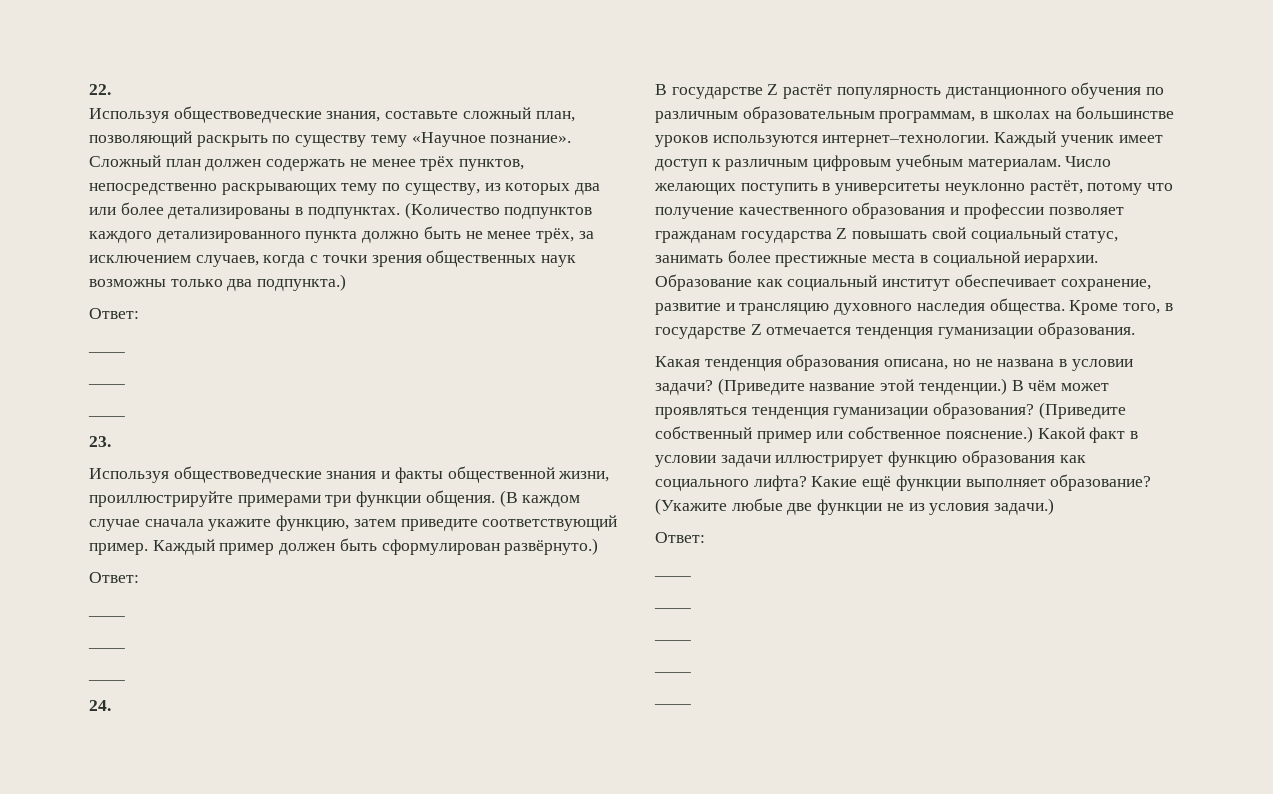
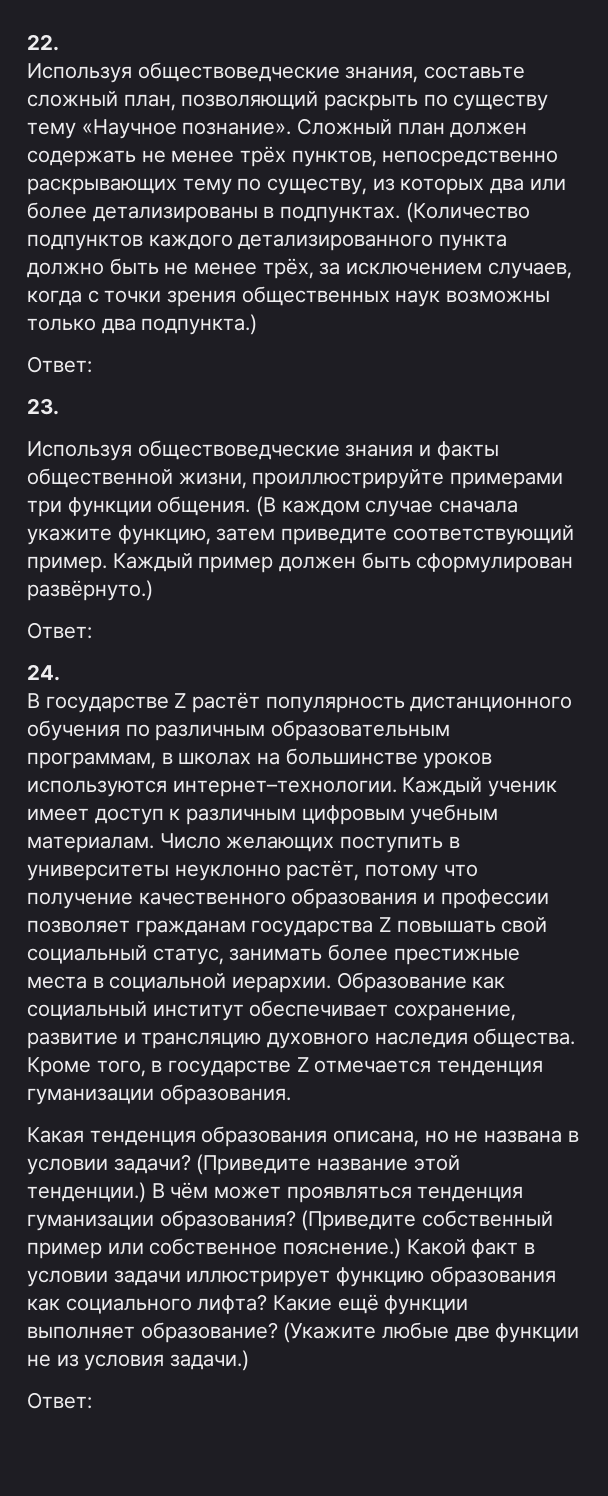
  (Количество подпунктов каждого детализированного пункта должно быть не менее трёх, за исключением случаев, когда с точки зрения общественных наук возможны только два подпункта.)
  Ответ:
- ____
- ____
- ____
  Каждый пример должен быть сформулирован развёрнуто.)
  Ответ:
- ____
- ____
- ____
  (Укажите любые две функции не из условия задачи.)
  Ответ:
- ____
- ____
- ____
- ____
- ____

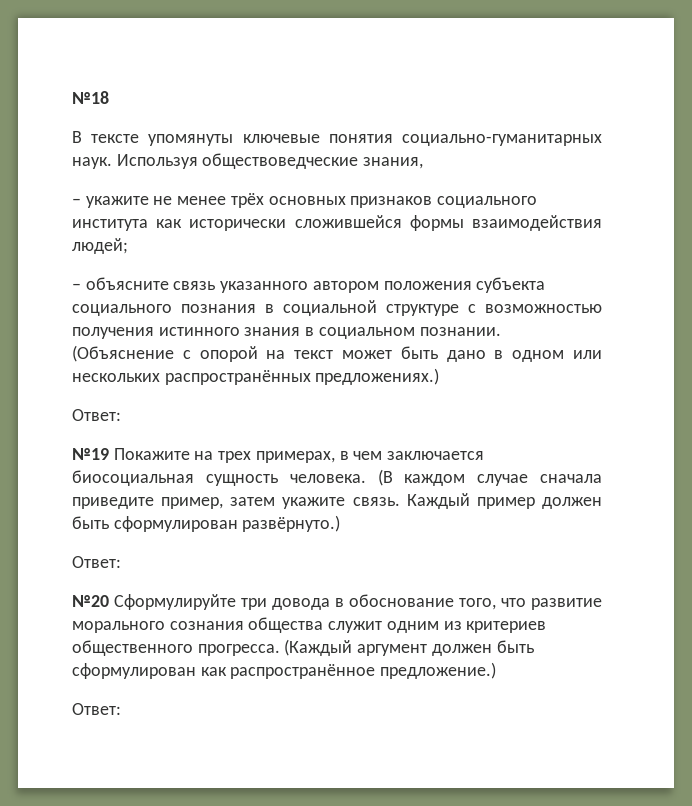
- 22.
- Используя обществоведческие знания, составьте сложный план, позволяющий раскрыть по существу тему «Научное познание». Сложный план должен содержать не менее трёх пунктов, непосредственно раскрывающих тему по существу, из которых два или более детализированы в подпунктах. (Количество подпунктов каждого детализированного пункта должно быть не менее трёх, за исключением случаев, когда с точки зрения общественных наук возможны только два подпункта.)
+ №18
+ В тексте упомянуты ключевые понятия социально-гуманитарных наук. Используя обществоведческие знания,
+ – укажите не менее трёх основных признаков социального института как исторически сложившейся формы взаимодействия людей;
+ – объясните связь указанного автором положения субъекта социального познания в социальной структуре с возможностью получения истинного знания в социальном познании. (Объяснение с опорой на текст может быть дано в одном или нескольких распространённых предложениях.)
  Ответ:
- 23.
- Используя обществоведческие знания и факты общественной жизни, проиллюстрируйте примерами три функции общения. (В каждом случае сначала укажите функцию, затем приведите соответствующий пример.
+ №19 Покажите на трех примерах, в чем заключается биосоциальная сущность человека. (В каждом случае сначала приведите пример, затем укажите связь.
- 24.
- В государстве Z растёт популярность дистанционного обучения по различным образовательным программам, в школах на большинстве уроков используются интернет–технологии. Каждый ученик имеет доступ к различным цифровым учебным материалам. Число желающих поступить в университеты неуклонно растёт, потому что получение качественного образования и профессии позволяет гражданам государства Z повышать свой социальный статус, занимать более престижные места в социальной иерархии. Образование как социальный институт обеспечивает сохранение, развитие и трансляцию духовного наследия общества. Кроме того, в государстве Z отмечается тенденция гуманизации образования.
- Какая тенденция образования описана, но не названа в условии задачи? (Приведите название этой тенденции.) В чём может проявляться тенденция гуманизации образования? (Приведите собственный пример или собственное пояснение.) Какой факт в условии задачи иллюстрирует функцию образования как социального лифта? Какие ещё функции выполняет образование? (Укажите любые две функции не из условия задачи.)
+ №20 Сформулируйте три довода в обоснование того, что развитие морального сознания общества служит одним из критериев общественного прогресса. (Каждый аргумент должен быть сформулирован как распространённое предложение.)

